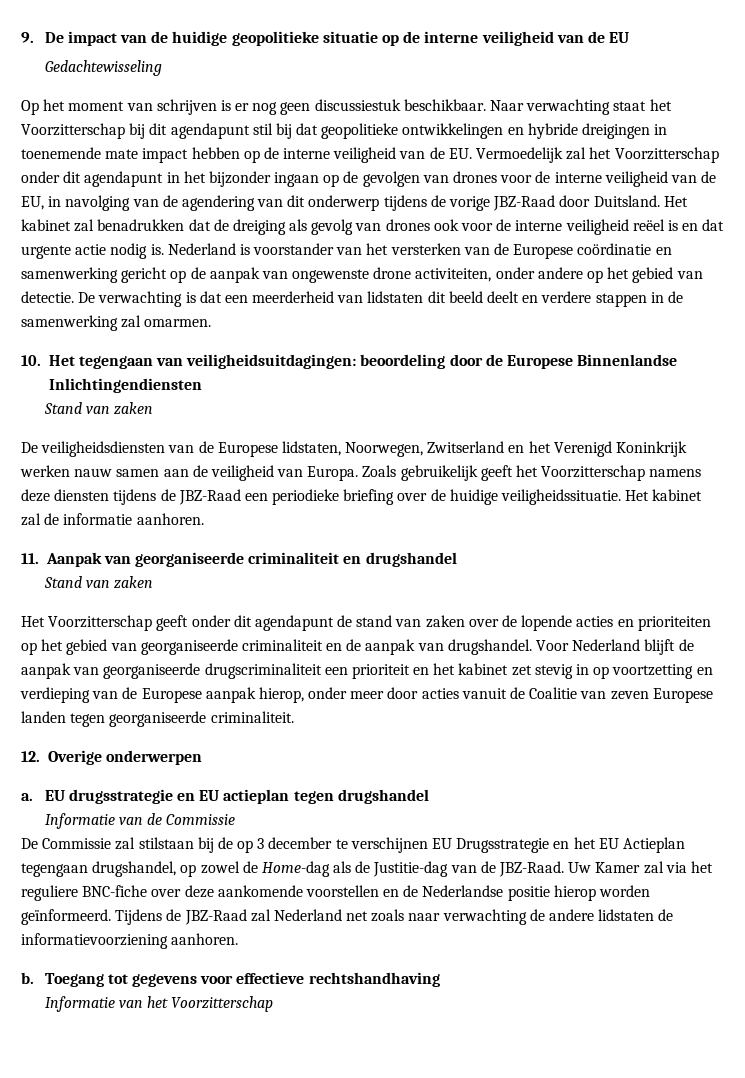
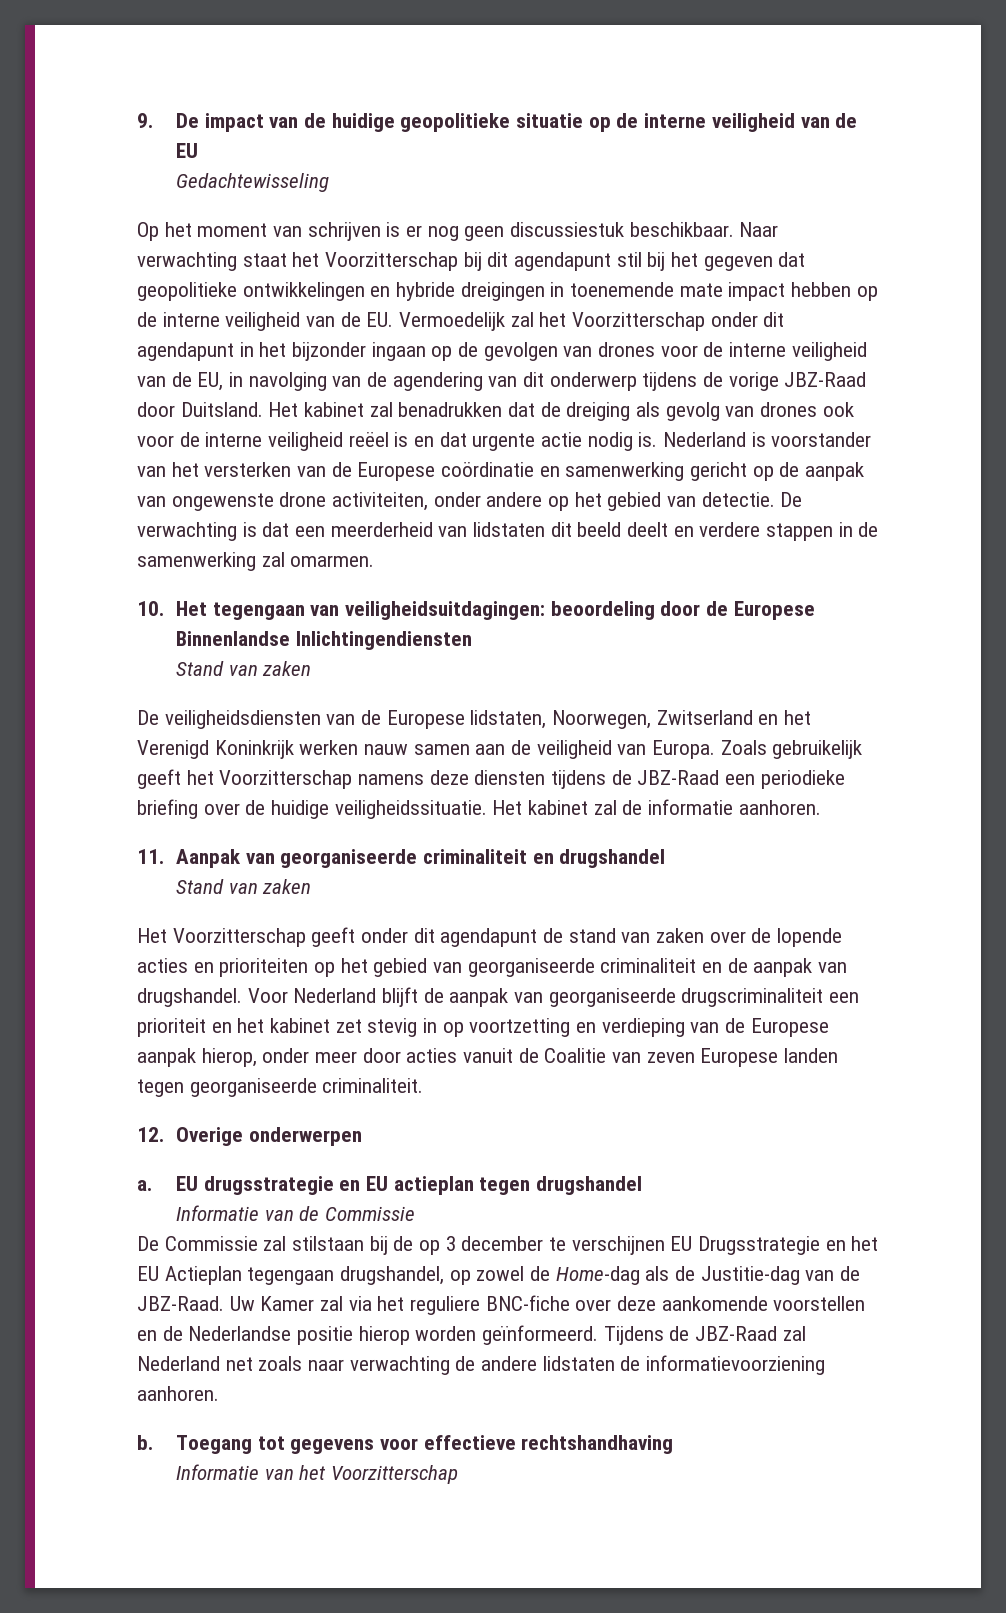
- Naar verwachting staat het Voorzitterschap bij dit agendapunt stil bij dat geopolitieke ontwikkelingen en hybride dreigingen in toenemende mate impact hebben op de interne veiligheid van de EU. Vermoedelijk zal het Voorzitterschap onder dit agendapunt in het bijzonder ingaan op de gevolgen van drones voor de interne veiligheid van de EU, in navolging van de agendering van dit onderwerp tijdens de vorige JBZ-Raad door Duitsland.
+ Naar verwachting staat het Voorzitterschap bij dit agendapunt stil bij het gegeven dat geopolitieke ontwikkelingen en hybride dreigingen in toenemende mate impact hebben op de interne veiligheid van de EU. Vermoedelijk zal het Voorzitterschap onder dit agendapunt in het bijzonder ingaan op de gevolgen van drones voor de interne veiligheid van de EU, in navolging van de agendering van dit onderwerp tijdens de vorige JBZ-Raad door Duitsland.

